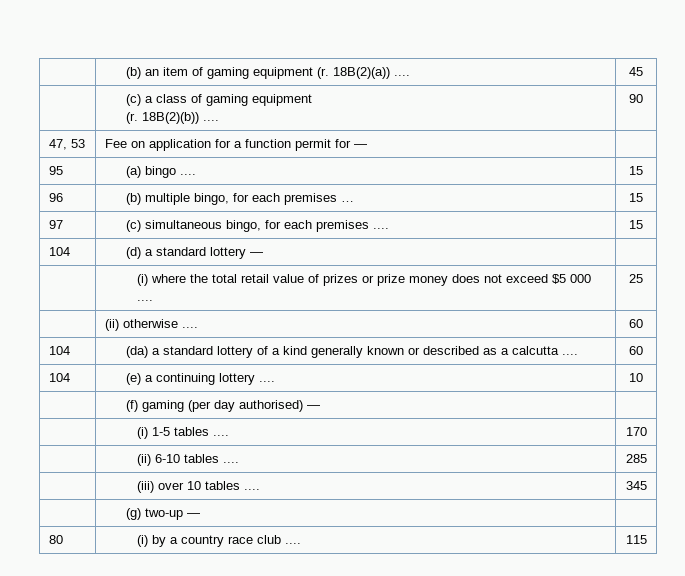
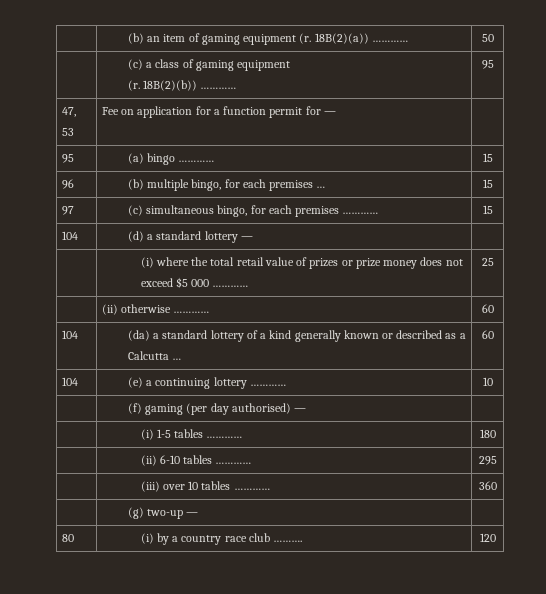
- | (b) an item of gaming equipment (r. 18B(2)(a)) .... | 45
+ | (b) an item of gaming equipment (r. 18B(2)(a)) ………… | 50
  | (c) a class of gaming equipment
- (r. 18B(2)(b)) .... | 90
+ (r. 18B(2)(b)) ………… | 95
- 95 | (a) bingo .... | 15
+ 95 | (a) bingo ………… | 15
- 97 | (c) simultaneous bingo, for each premises .... | 15
+ 97 | (c) simultaneous bingo, for each premises ………… | 15
- | (i) where the total retail value of prizes or prize money does not exceed $5 000 .... | 25
+ | (i) where the total retail value of prizes or prize money does not exceed $5 000 ………… | 25
- | (ii) otherwise .... | 60
+ | (ii) otherwise ………… | 60
- 104 | (da) a standard lottery of a kind generally known or described as a calcutta .... | 60
+ 104 | (da) a standard lottery of a kind generally known or described as a Calcutta … | 60
- 104 | (e) a continuing lottery .... | 10
+ 104 | (e) a continuing lottery ………… | 10
- | (i) 1-5 tables .... | 170
+ | (i) 1-5 tables ………… | 180
- | (ii) 6-10 tables .... | 285
+ | (ii) 6-10 tables ………… | 295
- | (iii) over 10 tables .... | 345
+ | (iii) over 10 tables ………… | 360
- 80 | (i) by a country race club .... | 115
+ 80 | (i) by a country race club ………. | 120

